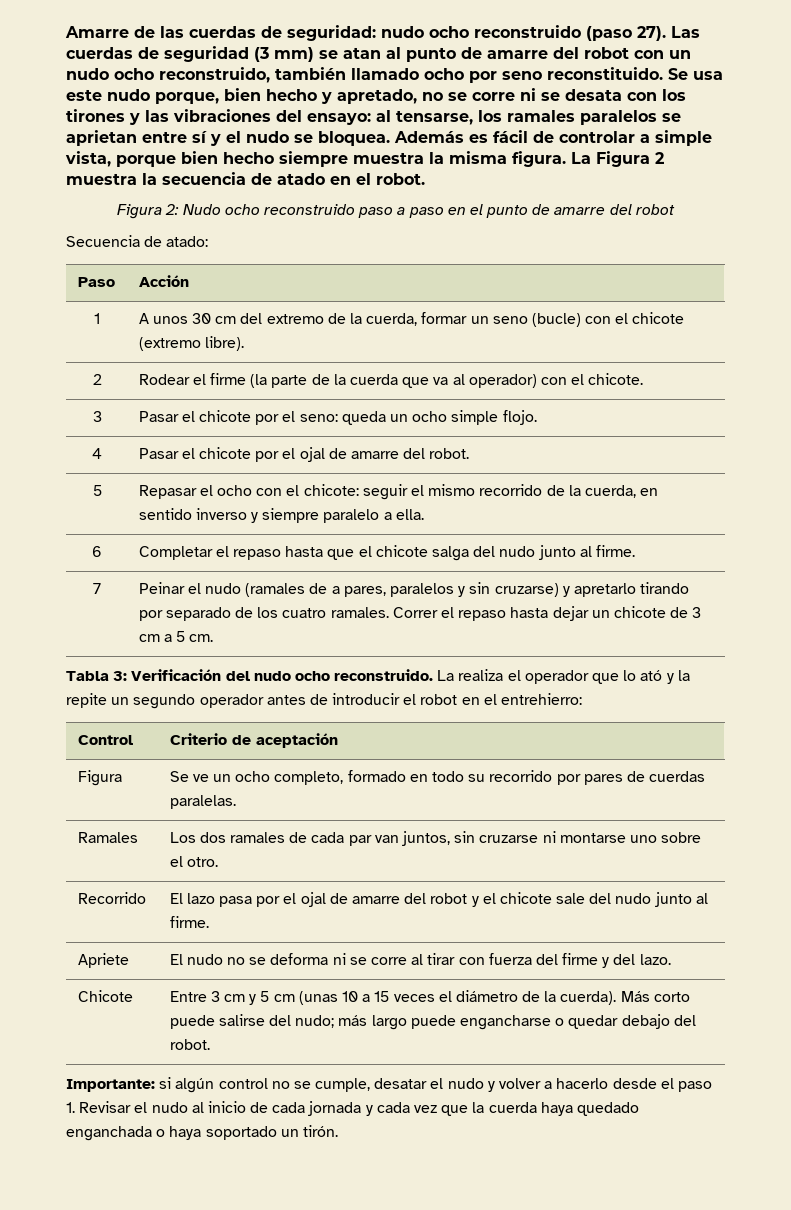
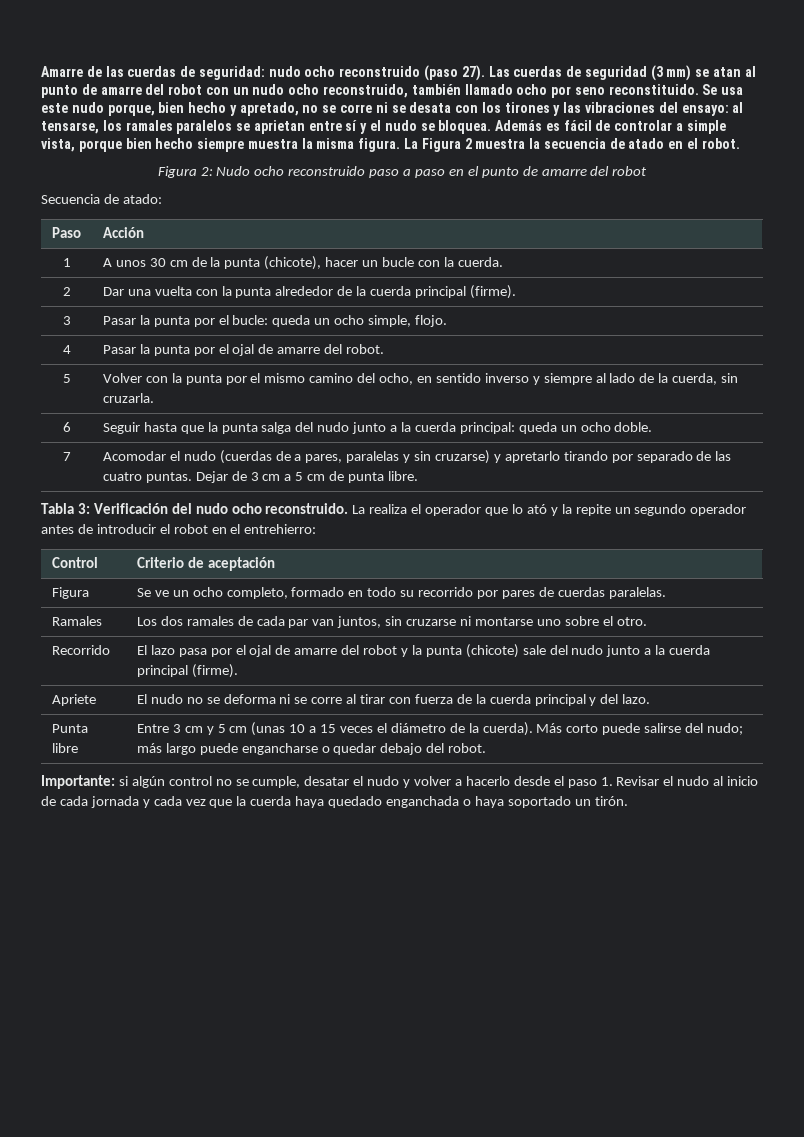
- 1 | A unos 30 cm del extremo de la cuerda, formar un seno (bucle) con el chicote (extremo libre).
- 2 | Rodear el firme (la parte de la cuerda que va al operador) con el chicote.
+ 1 | A unos 30 cm de la punta (chicote), hacer un bucle con la cuerda.
+ 2 | Dar una vuelta con la punta alrededor de la cuerda principal (firme).
- 3 | Pasar el chicote por el seno: queda un ocho simple flojo.
+ 3 | Pasar la punta por el bucle: queda un ocho simple, flojo.
- 4 | Pasar el chicote por el ojal de amarre del robot.
+ 4 | Pasar la punta por el ojal de amarre del robot.
- 5 | Repasar el ocho con el chicote: seguir el mismo recorrido de la cuerda, en sentido inverso y siempre paralelo a ella.
- 6 | Completar el repaso hasta que el chicote salga del nudo junto al firme.
+ 5 | Volver con la punta por el mismo camino del ocho, en sentido inverso y siempre al lado de la cuerda, sin cruzarla.
+ 6 | Seguir hasta que la punta salga del nudo junto a la cuerda principal: queda un ocho doble.
- 7 | Peinar el nudo (ramales de a pares, paralelos y sin cruzarse) y apretarlo tirando por separado de los cuatro ramales. Correr el repaso hasta dejar un chicote de 3 cm a 5 cm.
+ 7 | Acomodar el nudo (cuerdas de a pares, paralelas y sin cruzarse) y apretarlo tirando por separado de las cuatro puntas. Dejar de 3 cm a 5 cm de punta libre.
- Recorrido | El lazo pasa por el ojal de amarre del robot y el chicote sale del nudo junto al firme.
+ Recorrido | El lazo pasa por el ojal de amarre del robot y la punta (chicote) sale del nudo junto a la cuerda principal (firme).
- Apriete | El nudo no se deforma ni se corre al tirar con fuerza del firme y del lazo.
+ Apriete | El nudo no se deforma ni se corre al tirar con fuerza de la cuerda principal y del lazo.
- Chicote | Entre 3 cm y 5 cm (unas 10 a 15 veces el diámetro de la cuerda). Más corto puede salirse del nudo; más largo puede engancharse o quedar debajo del robot.
+ Punta libre | Entre 3 cm y 5 cm (unas 10 a 15 veces el diámetro de la cuerda). Más corto puede salirse del nudo; más largo puede engancharse o quedar debajo del robot.

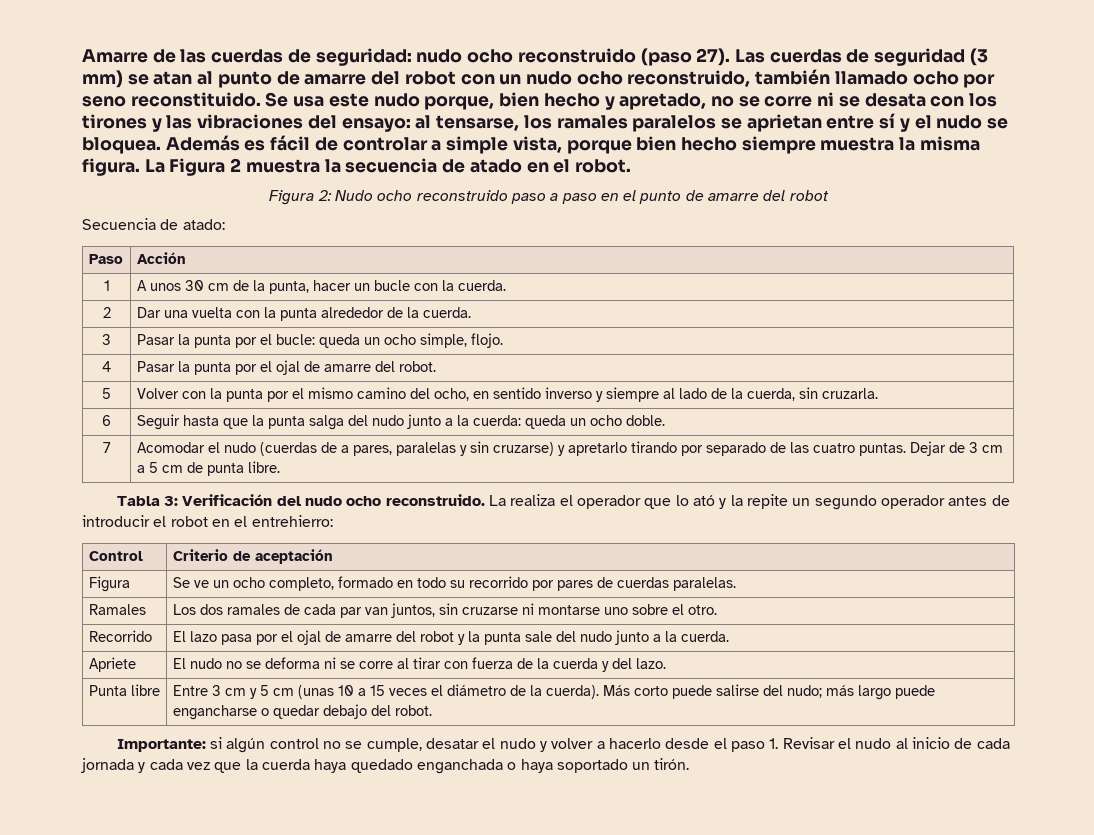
- 1 | A unos 30 cm de la punta (chicote), hacer un bucle con la cuerda.
+ 1 | A unos 30 cm de la punta, hacer un bucle con la cuerda.
- 2 | Dar una vuelta con la punta alrededor de la cuerda principal (firme).
+ 2 | Dar una vuelta con la punta alrededor de la cuerda.
- 6 | Seguir hasta que la punta salga del nudo junto a la cuerda principal: queda un ocho doble.
+ 6 | Seguir hasta que la punta salga del nudo junto a la cuerda: queda un ocho doble.
- Recorrido | El lazo pasa por el ojal de amarre del robot y la punta (chicote) sale del nudo junto a la cuerda principal (firme).
+ Recorrido | El lazo pasa por el ojal de amarre del robot y la punta sale del nudo junto a la cuerda.
- Apriete | El nudo no se deforma ni se corre al tirar con fuerza de la cuerda principal y del lazo.
+ Apriete | El nudo no se deforma ni se corre al tirar con fuerza de la cuerda y del lazo.

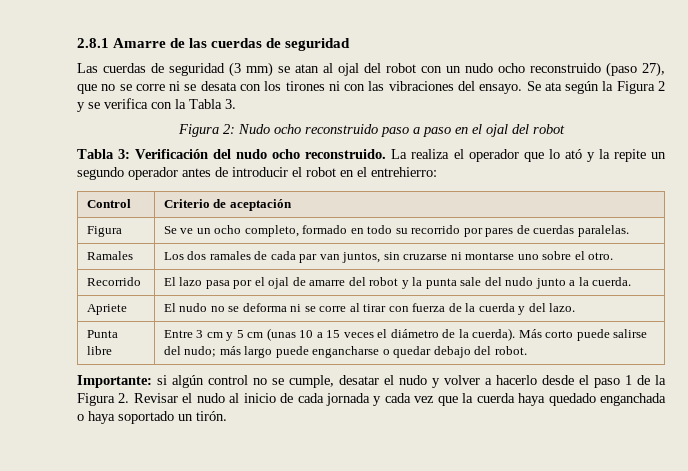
- Amarre de las cuerdas de seguridad: nudo ocho reconstruido (paso 27). Las cuerdas de seguridad (3 mm) se atan al punto de amarre del robot con un nudo ocho reconstruido, también llamado ocho por seno reconstituido. Se usa este nudo porque, bien hecho y apretado, no se corre ni se desata con los tirones y las vibraciones del ensayo: al tensarse, los ramales paralelos se aprietan entre sí y el nudo se bloquea. Además es fácil de controlar a simple vista, porque bien hecho siempre muestra la misma figura. La Figura 2 muestra la secuencia de atado en el robot.
+ 2.8.1 Amarre de las cuerdas de seguridad
+ Las cuerdas de seguridad (3 mm) se atan al ojal del robot con un nudo ocho reconstruido (paso 27), que no se corre ni se desata con los tirones ni con las vibraciones del ensayo. Se ata según la Figura 2 y se verifica con la Tabla 3.
- Figura 2: Nudo ocho reconstruido paso a paso en el punto de amarre del robot
- Secuencia de atado:
- Paso | Acción
- 1 | A unos 30 cm de la punta, hacer un bucle con la cuerda.
- 2 | Dar una vuelta con la punta alrededor de la cuerda.
- 3 | Pasar la punta por el bucle: queda un ocho simple, flojo.
- 4 | Pasar la punta por el ojal de amarre del robot.
- 5 | Volver con la punta por el mismo camino del ocho, en sentido inverso y siempre al lado de la cuerda, sin cruzarla.
- 6 | Seguir hasta que la punta salga del nudo junto a la cuerda: queda un ocho doble.
- 7 | Acomodar el nudo (cuerdas de a pares, paralelas y sin cruzarse) y apretarlo tirando por separado de las cuatro puntas. Dejar de 3 cm a 5 cm de punta libre.
+ Figura 2: Nudo ocho reconstruido paso a paso en el ojal del robot
- Importante: si algún control no se cumple, desatar el nudo y volver a hacerlo desde el paso 1. Revisar el nudo al inicio de cada jornada y cada vez que la cuerda haya quedado enganchada o haya soportado un tirón.
+ Importante: si algún control no se cumple, desatar el nudo y volver a hacerlo desde el paso 1 de la Figura 2. Revisar el nudo al inicio de cada jornada y cada vez que la cuerda haya quedado enganchada o haya soportado un tirón.

